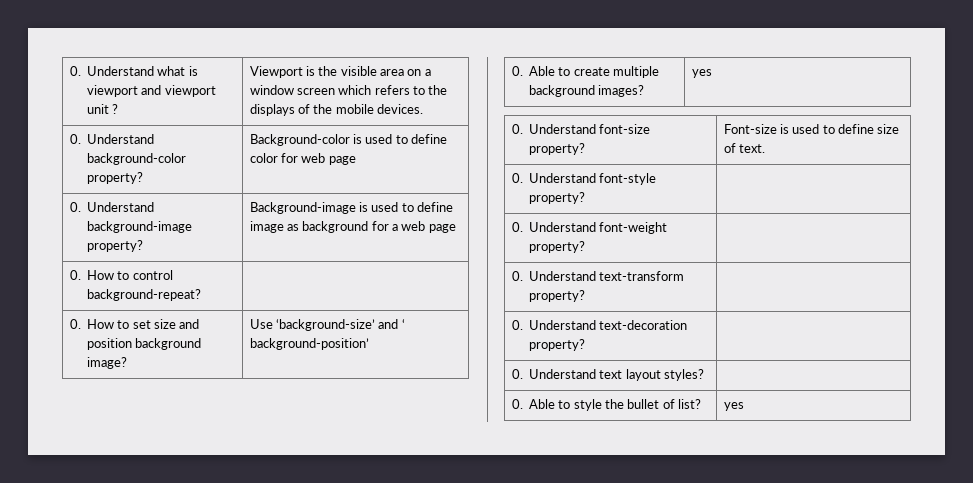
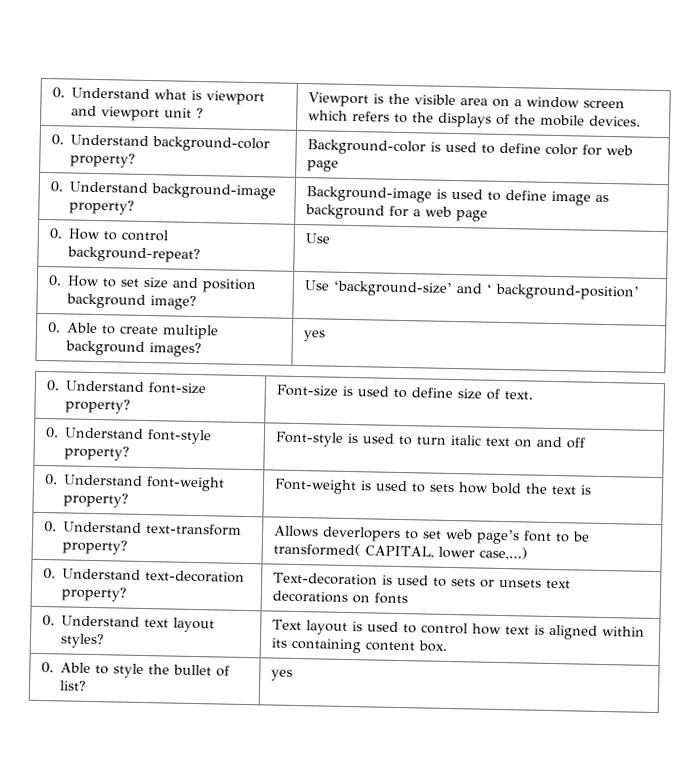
- 0. How to control background-repeat? |
+ 0. How to control background-repeat? | Use
- 0. Understand font-style property? |
- 0. Understand font-weight property? |
- 0. Understand text-transform property? |
- 0. Understand text-decoration property? |
+ 0. Understand font-style property? | Font-style is used to turn italic text on and off
+ 0. Understand font-weight property? | Font-weight is used to sets how bold the text is
+ 0. Understand text-transform property? | Allows deverlopers to set web page’s font to be transformed( CAPITAL, lower case,…)
+ 0. Understand text-decoration property? | Text-decoration is used to sets or unsets text decorations on fonts
- 0. Understand text layout styles? |
+ 0. Understand text layout styles? | Text layout is used to control how text is aligned within its containing content box.

